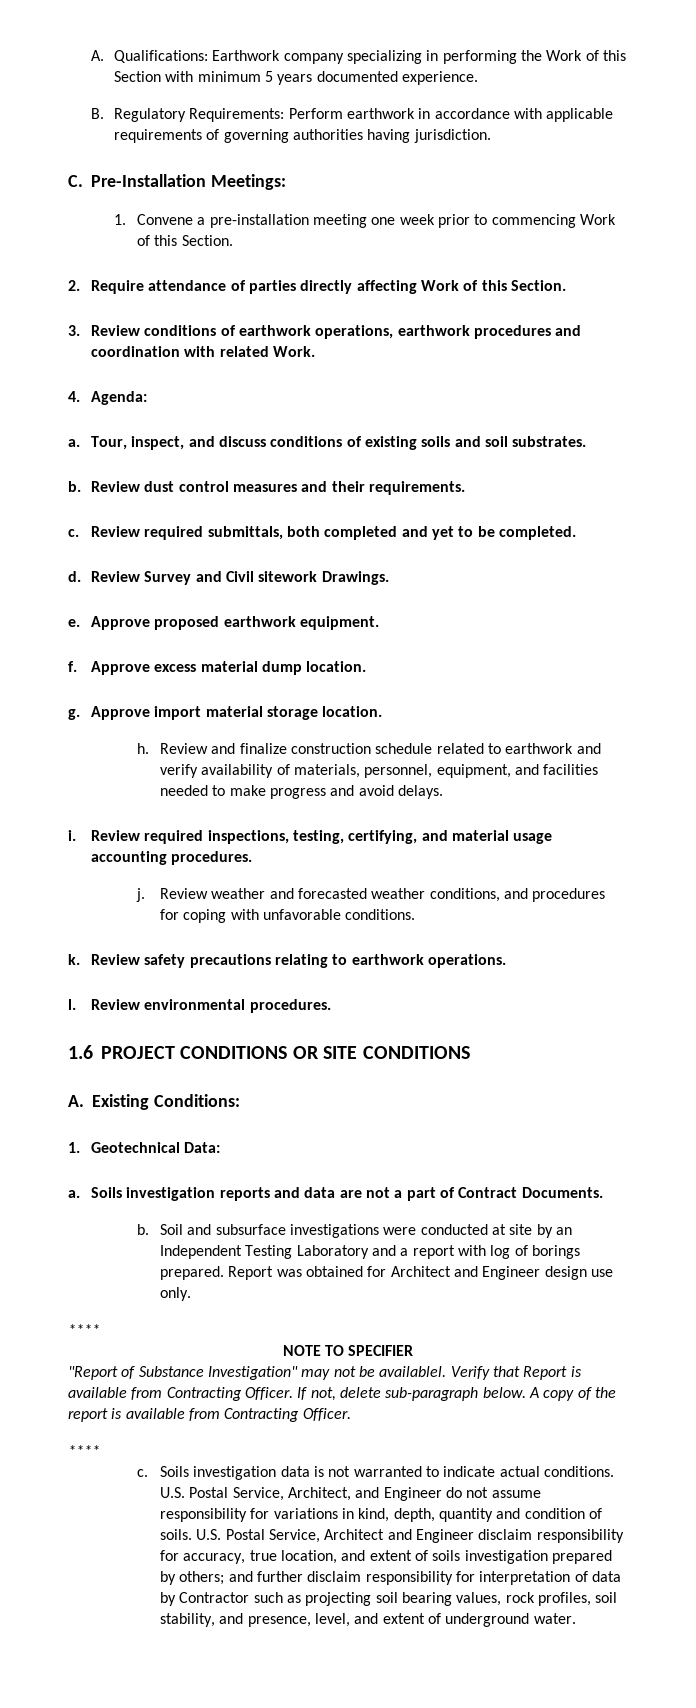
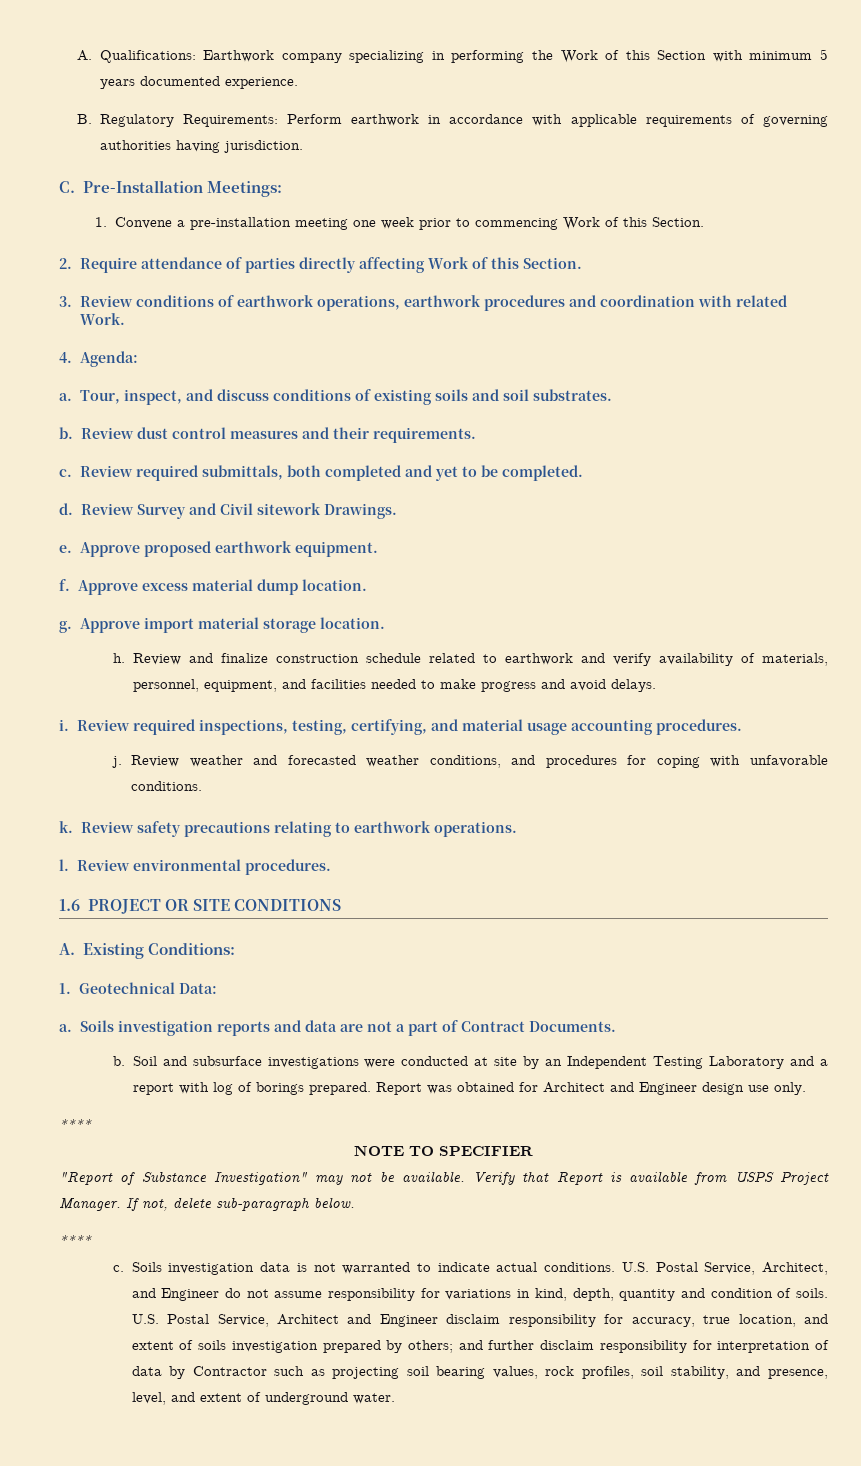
- 1.6 PROJECT CONDITIONS OR SITE CONDITIONS
+ 1.6 PROJECT OR SITE CONDITIONS
- "Report of Substance Investigation" may not be availablel.
+ "Report of Substance Investigation" may not be available.
- Verify that Report is available from Contracting Officer.
+ Verify that Report is available from USPS Project Manager.
- A copy of the report is available from Contracting Officer.

